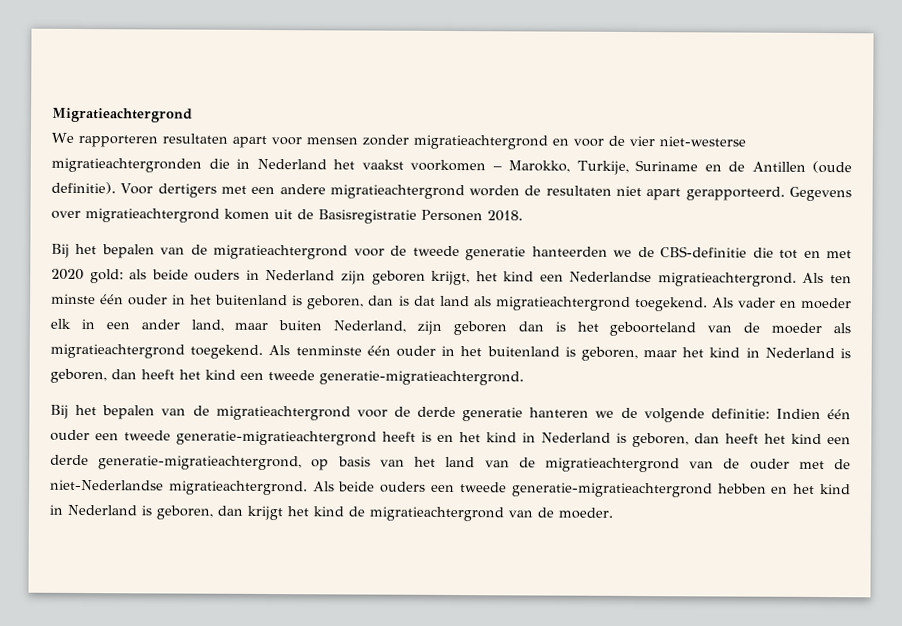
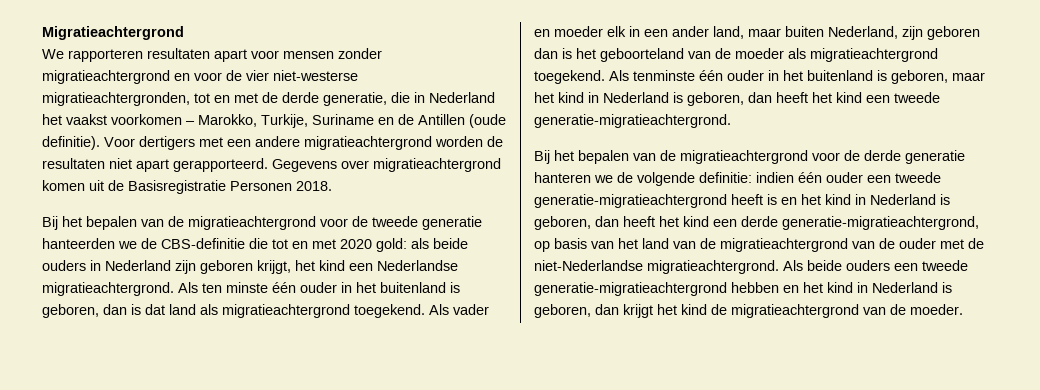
- We rapporteren resultaten apart voor mensen zonder migratieachtergrond en voor de vier niet-westerse migratieachtergronden die in Nederland het vaakst voorkomen – Marokko, Turkije, Suriname en de Antillen (oude definitie).
+ We rapporteren resultaten apart voor mensen zonder migratieachtergrond en voor de vier niet-westerse migratieachtergronden, tot en met de derde generatie, die in Nederland het vaakst voorkomen – Marokko, Turkije, Suriname en de Antillen (oude definitie).
- Bij het bepalen van de migratieachtergrond voor de derde generatie hanteren we de volgende definitie: Indien één ouder een tweede generatie-migratieachtergrond heeft is en het kind in Nederland is geboren, dan heeft het kind een derde generatie-migratieachtergrond, op basis van het land van de migratieachtergrond van de ouder met de niet-Nederlandse migratieachtergrond.
+ Bij het bepalen van de migratieachtergrond voor de derde generatie hanteren we de volgende definitie: indien één ouder een tweede generatie-migratieachtergrond heeft is en het kind in Nederland is geboren, dan heeft het kind een derde generatie-migratieachtergrond, op basis van het land van de migratieachtergrond van de ouder met de niet-Nederlandse migratieachtergrond.

